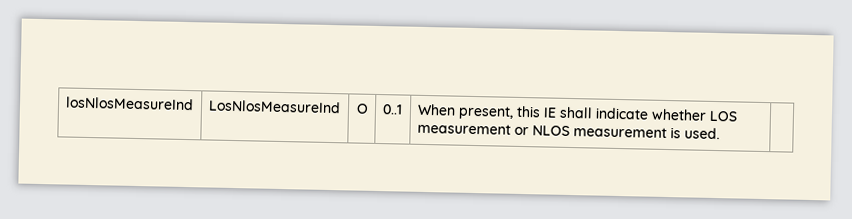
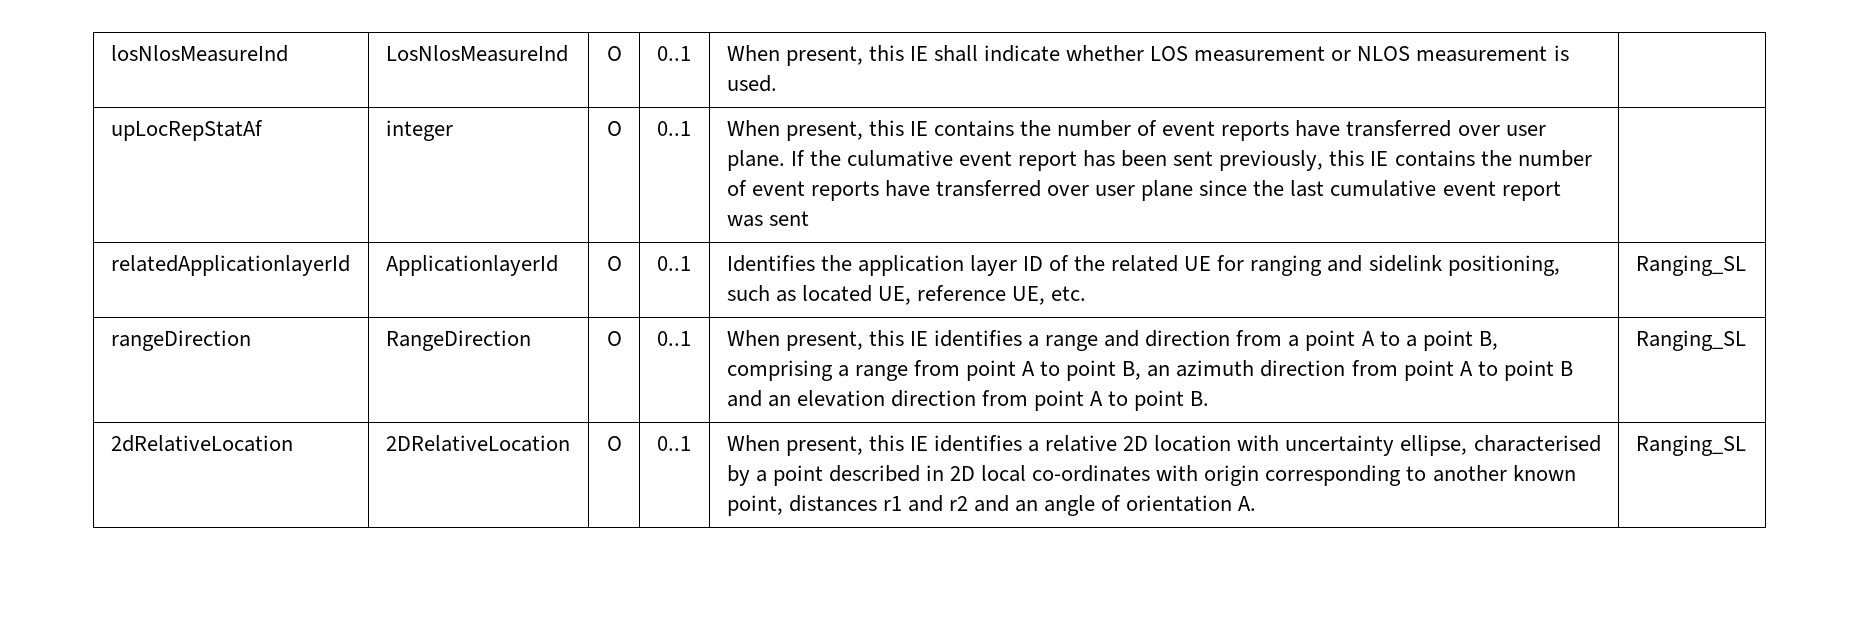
+ upLocRepStatAf | integer | O | 0..1 | When present, this IE contains the number of event reports have transferred over user plane. If the culumative event report has been sent previously, this IE contains the number of event reports have transferred over user plane since the last cumulative event report was sent |
+ relatedApplicationlayerId | ApplicationlayerId | O | 0..1 | Identifies the application layer ID of the related UE for ranging and sidelink positioning, such as located UE, reference UE, etc. | Ranging_SL
+ rangeDirection | RangeDirection | O | 0..1 | When present, this IE identifies a range and direction from a point A to a point B, comprising a range from point A to point B, an azimuth direction from point A to point B and an elevation direction from point A to point B. | Ranging_SL
+ 2dRelativeLocation | 2DRelativeLocation | O | 0..1 | When present, this IE identifies a relative 2D location with uncertainty ellipse, characterised by a point described in 2D local co-ordinates with origin corresponding to another known point, distances r1 and r2 and an angle of orientation A. | Ranging_SL

